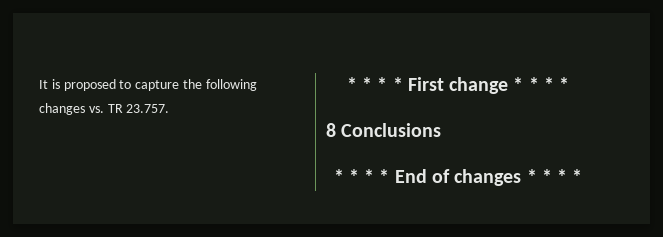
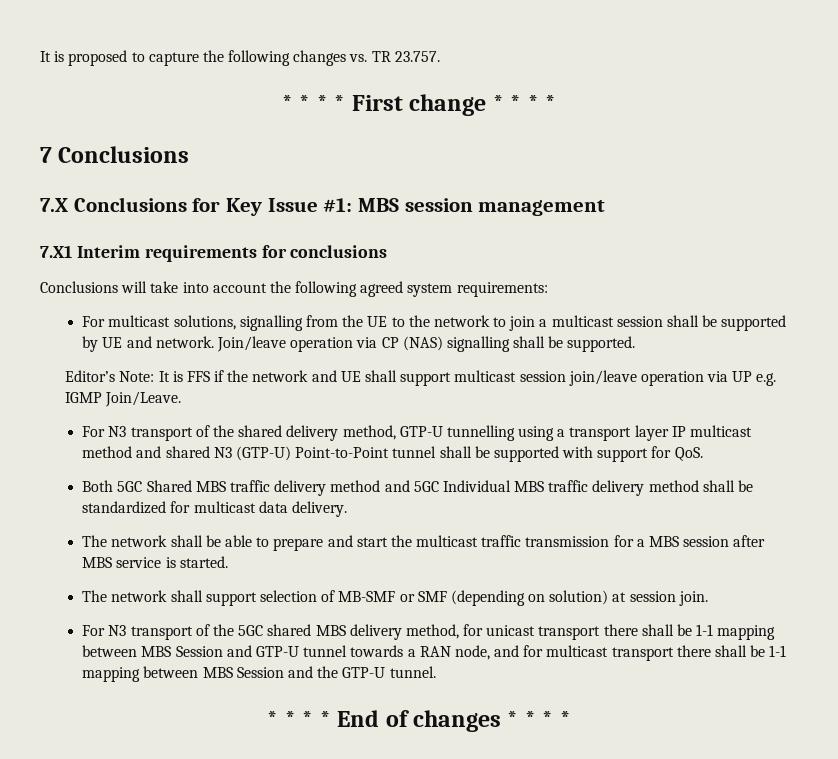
- 8 Conclusions
+ 7 Conclusions
+ 7.X Conclusions for Key Issue #1: MBS session management
+ 7.X1 Interim requirements for conclusions
+ Conclusions will take into account the following agreed system requirements:
+ For multicast solutions, signalling from the UE to the network to join a multicast session shall be supported by UE and network. Join/leave operation via CP (NAS) signalling shall be supported.
+ Editor’s Note: It is FFS if the network and UE shall support multicast session join/leave operation via UP e.g. IGMP Join/Leave.
+ For N3 transport of the shared delivery method, GTP-U tunnelling using a transport layer IP multicast method and shared N3 (GTP-U) Point-to-Point tunnel shall be supported with support for QoS.
+ Both 5GC Shared MBS traffic delivery method and 5GC Individual MBS traffic delivery method shall be standardized for multicast data delivery.
+ The network shall be able to prepare and start the multicast traffic transmission for a MBS session after MBS service is started.
+ The network shall support selection of MB-SMF or SMF (depending on solution) at session join.
+ For N3 transport of the 5GC shared MBS delivery method, for unicast transport there shall be 1-1 mapping between MBS Session and GTP-U tunnel towards a RAN node, and for multicast transport there shall be 1-1 mapping between MBS Session and the GTP-U tunnel.

